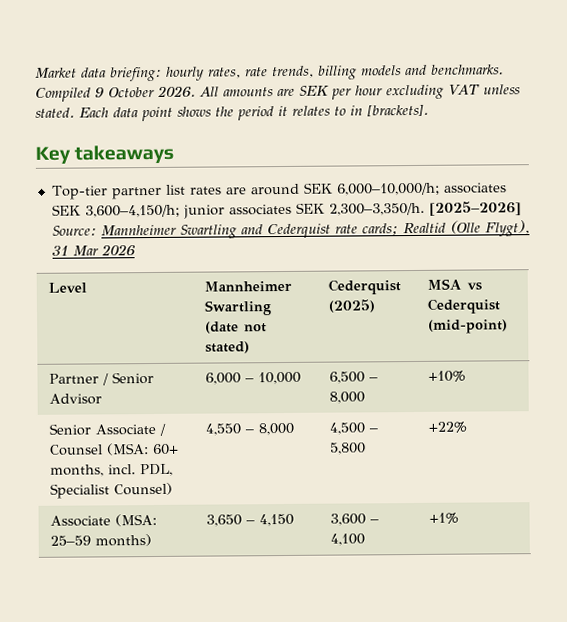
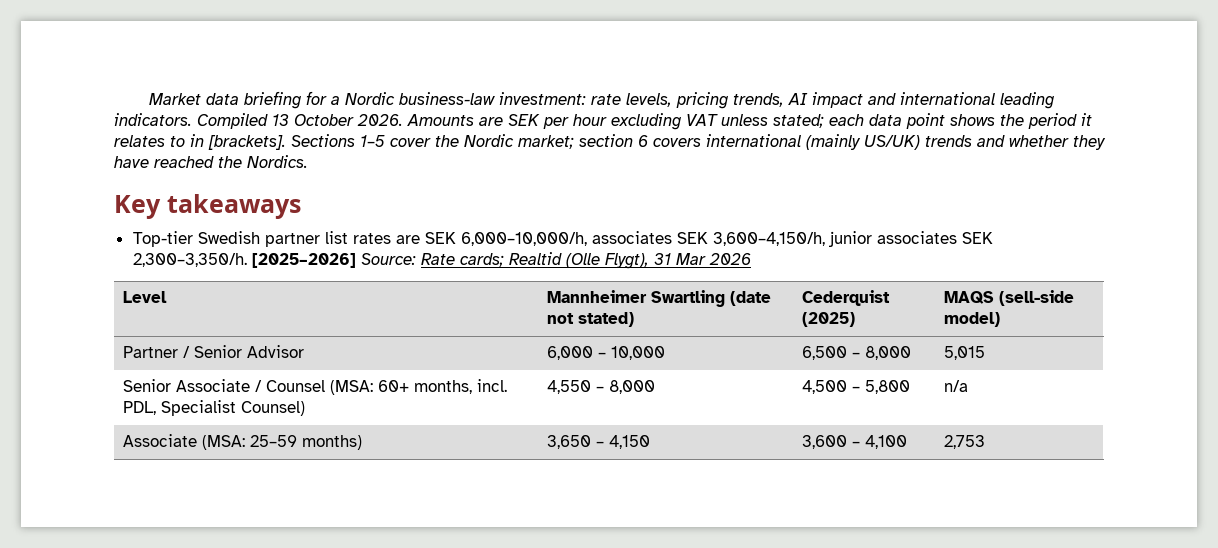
- Market data briefing: hourly rates, rate trends, billing models and benchmarks. Compiled 9 October 2026. All amounts are SEK per hour excluding VAT unless stated. Each data point shows the period it relates to in [brackets].
+ Market data briefing for a Nordic business-law investment: rate levels, pricing trends, AI impact and international leading indicators. Compiled 13 October 2026. Amounts are SEK per hour excluding VAT unless stated; each data point shows the period it relates to in [brackets]. Sections 1–5 cover the Nordic market; section 6 covers international (mainly US/UK) trends and whether they have reached the Nordics.
- Top-tier partner list rates are around SEK 6,000–10,000/h; associates SEK 3,600–4,150/h; junior associates SEK 2,300–3,350/h.
+ Top-tier Swedish partner list rates are SEK 6,000–10,000/h, associates SEK 3,600–4,150/h, junior associates SEK 2,300–3,350/h.
- [2025–2026] Source: Mannheimer Swartling and Cederquist rate cards; Realtid (Olle Flygt), 31 Mar 2026
+ [2025–2026] Source: Rate cards; Realtid (Olle Flygt), 31 Mar 2026
- Level | Mannheimer Swartling (date not stated) | Cederquist (2025) | MSA vs Cederquist (mid-point)
+ Level | Mannheimer Swartling (date not stated) | Cederquist (2025) | MAQS (sell-side model)
- Partner / Senior Advisor | 6,000 – 10,000 | 6,500 – 8,000 | +10%
+ Partner / Senior Advisor | 6,000 – 10,000 | 6,500 – 8,000 | 5,015
- Senior Associate / Counsel (MSA: 60+ months, incl. PDL, Specialist Counsel) | 4,550 – 8,000 | 4,500 – 5,800 | +22%
+ Senior Associate / Counsel (MSA: 60+ months, incl. PDL, Specialist Counsel) | 4,550 – 8,000 | 4,500 – 5,800 | n/a
- Associate (MSA: 25–59 months) | 3,650 – 4,150 | 3,600 – 4,100 | +1%
+ Associate (MSA: 25–59 months) | 3,650 – 4,150 | 3,600 – 4,100 | 2,753

